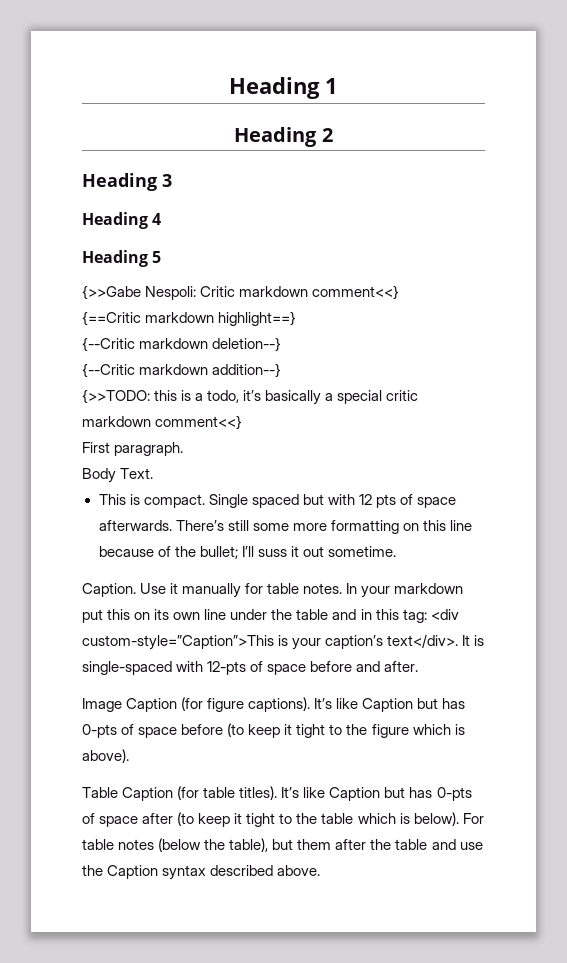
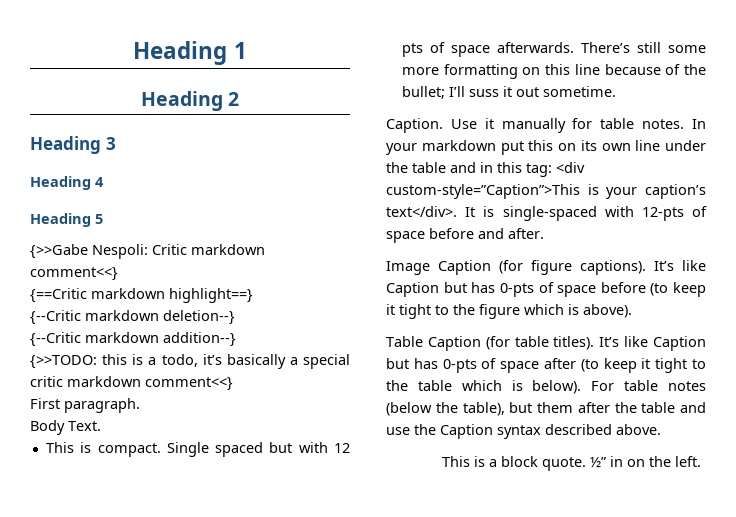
+ This is a block quote. ½” in on the left.

